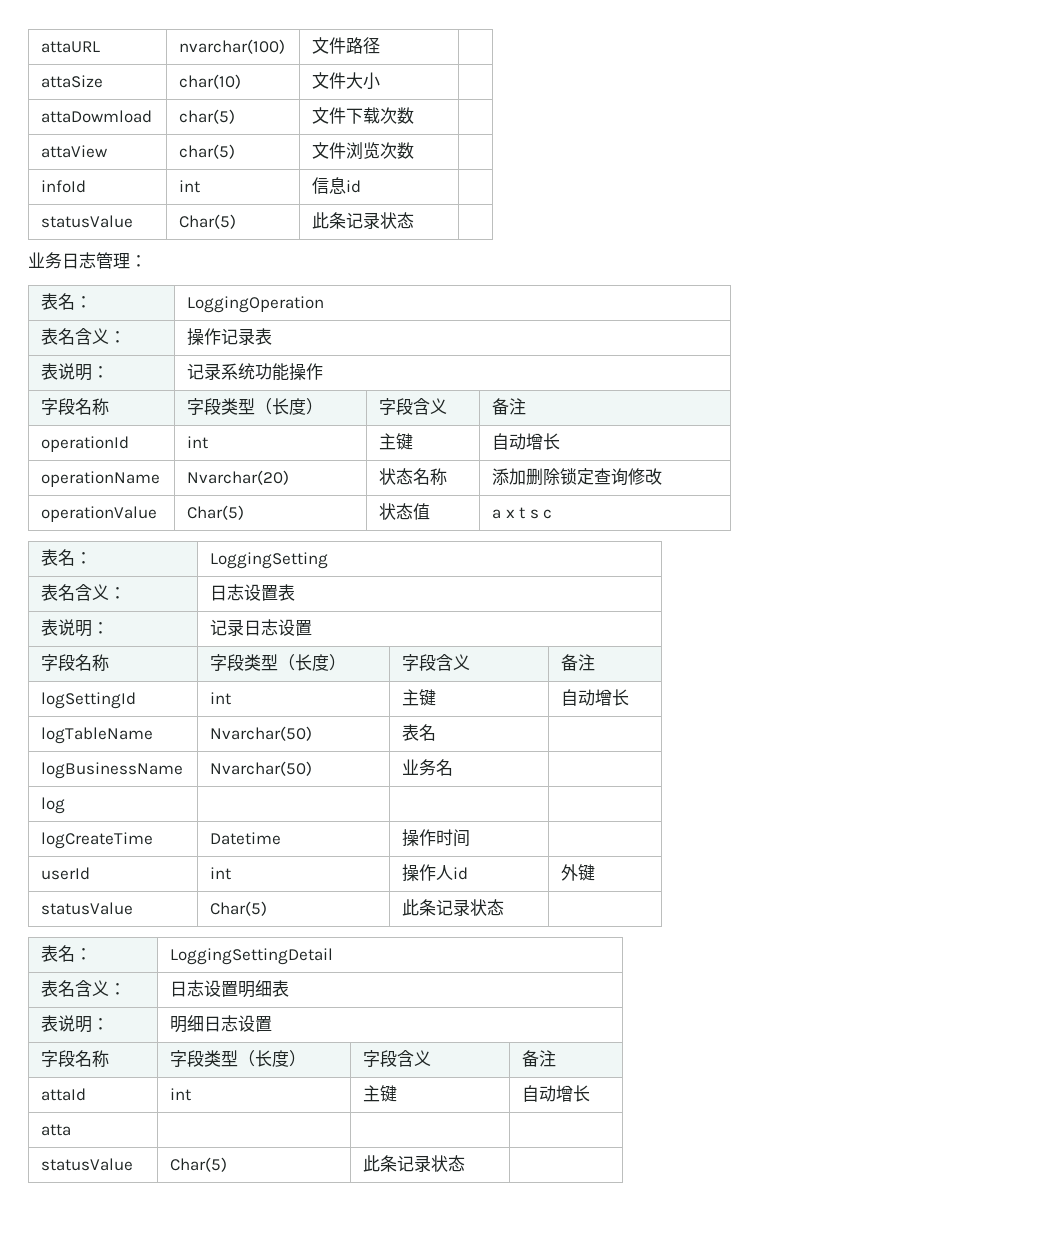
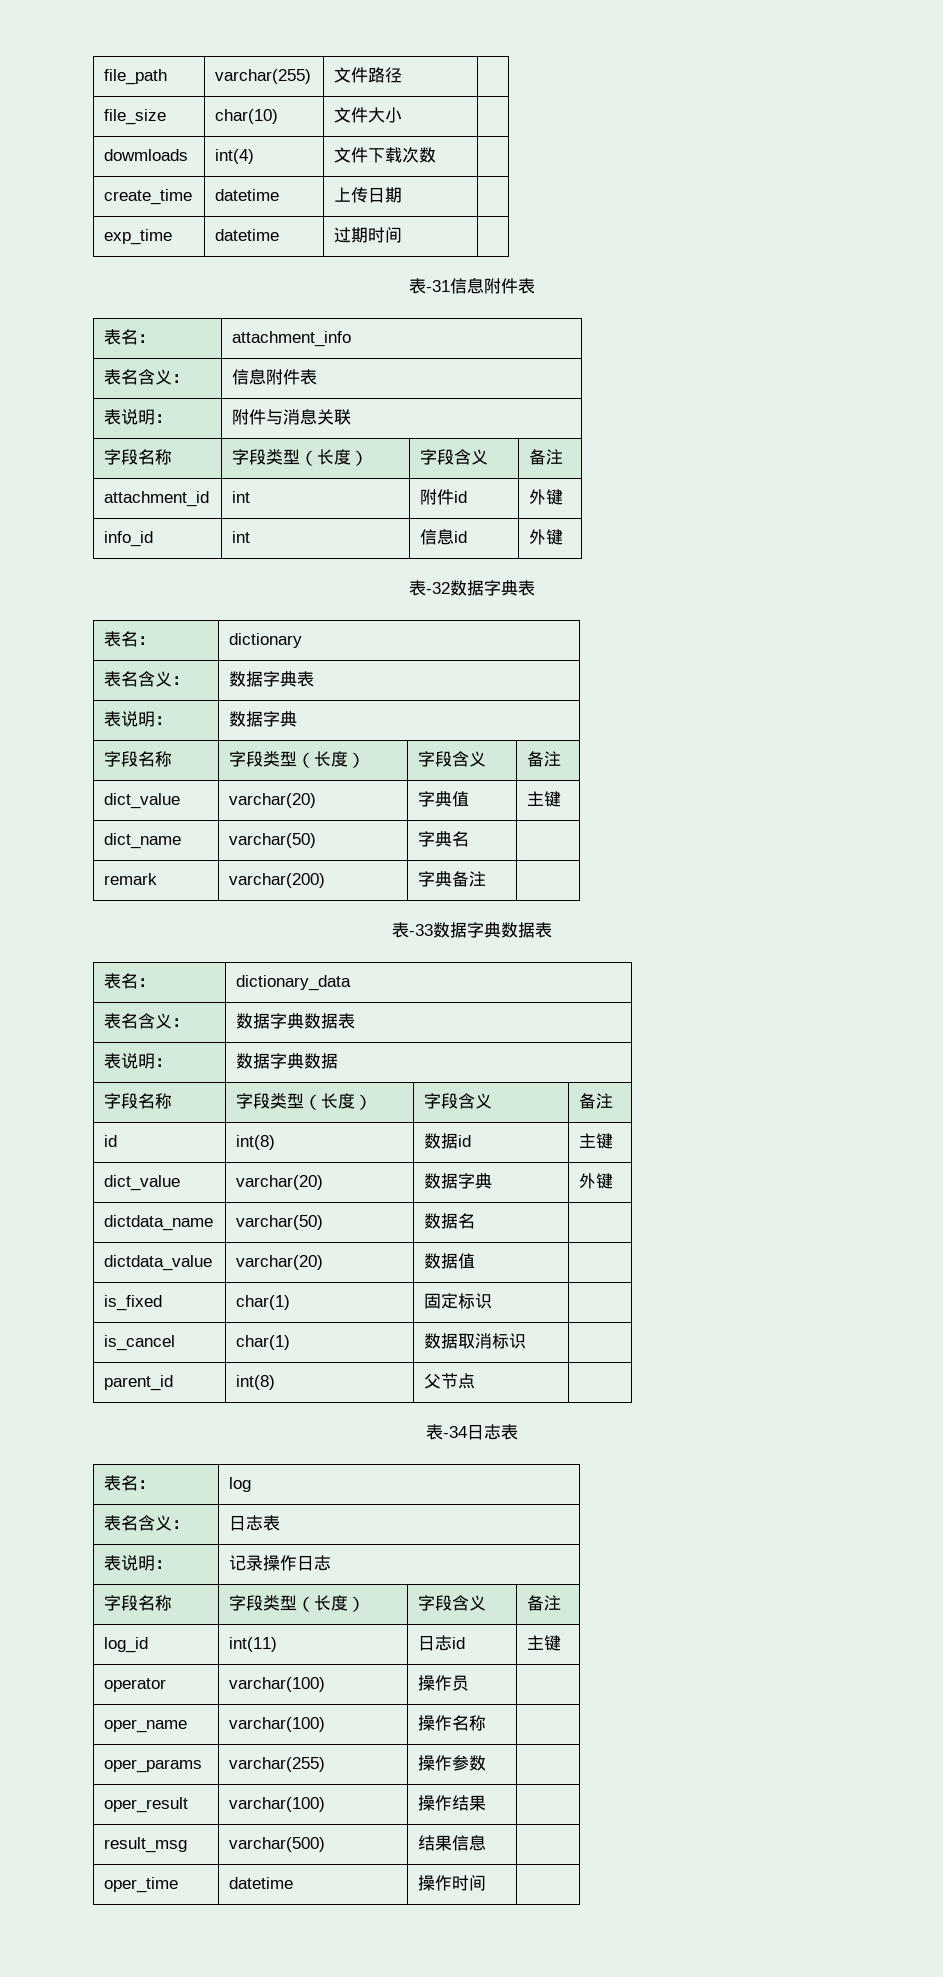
- attaURL | nvarchar(100) | 文件路径 |
+ file_path | varchar(255) | 文件路径 |
- attaSize | char(10) | 文件大小 |
+ file_size | char(10) | 文件大小 |
- attaDowmload | char(5) | 文件下载次数 |
+ dowmloads | int(4) | 文件下载次数 |
- attaView | char(5) | 文件浏览次数 |
- infoId | int | 信息id |
- statusValue | Char(5) | 此条记录状态 |
- 业务日志管理：
- 表名： | LoggingOperation
- 表名含义： | 操作记录表
- 表说明： | 记录系统功能操作
+ create_time | datetime | 上传日期 |
+ exp_time | datetime | 过期时间 |
+ 表-31信息附件表
+ 表名： | attachment_info
+ 表名含义： | 信息附件表
+ 表说明： | 附件与消息关联
  字段名称 | 字段类型（长度） | 字段含义 | 备注
- operationId | int | 主键 | 自动增长
- operationName | Nvarchar(20) | 状态名称 | 添加删除锁定查询修改
- operationValue | Char(5) | 状态值 | a x t s c
- 表名： | LoggingSetting
- 表名含义： | 日志设置表
- 表说明： | 记录日志设置
+ attachment_id | int | 附件id | 外键
+ info_id | int | 信息id | 外键
+ 表-32数据字典表
+ 表名： | dictionary
+ 表名含义： | 数据字典表
+ 表说明： | 数据字典
  字段名称 | 字段类型（长度） | 字段含义 | 备注
- logSettingId | int | 主键 | 自动增长
- logTableName | Nvarchar(50) | 表名 |
- logBusinessName | Nvarchar(50) | 业务名 |
- log | | |
- logCreateTime | Datetime | 操作时间 |
- userId | int | 操作人id | 外键
- statusValue | Char(5) | 此条记录状态 |
- 表名： | LoggingSettingDetail
- 表名含义： | 日志设置明细表
- 表说明： | 明细日志设置
+ dict_value | varchar(20) | 字典值 | 主键
+ dict_name | varchar(50) | 字典名 |
+ remark | varchar(200) | 字典备注 |
+ 表-33数据字典数据表
+ 表名： | dictionary_data
+ 表名含义： | 数据字典数据表
+ 表说明： | 数据字典数据
  字段名称 | 字段类型（长度） | 字段含义 | 备注
- attaId | int | 主键 | 自动增长
- atta | | |
- statusValue | Char(5) | 此条记录状态 |
+ id | int(8) | 数据id | 主键
+ dict_value | varchar(20) | 数据字典 | 外键
+ dictdata_name | varchar(50) | 数据名 |
+ dictdata_value | varchar(20) | 数据值 |
+ is_fixed | char(1) | 固定标识 |
+ is_cancel | char(1) | 数据取消标识 |
+ parent_id | int(8) | 父节点 |
+ 表-34日志表
+ 表名： | log
+ 表名含义： | 日志表
+ 表说明： | 记录操作日志
+ 字段名称 | 字段类型（长度） | 字段含义 | 备注
+ log_id | int(11) | 日志id | 主键
+ operator | varchar(100) | 操作员 |
+ oper_name | varchar(100) | 操作名称 |
+ oper_params | varchar(255) | 操作参数 |
+ oper_result | varchar(100) | 操作结果 |
+ result_msg | varchar(500) | 结果信息 |
+ oper_time | datetime | 操作时间 |

